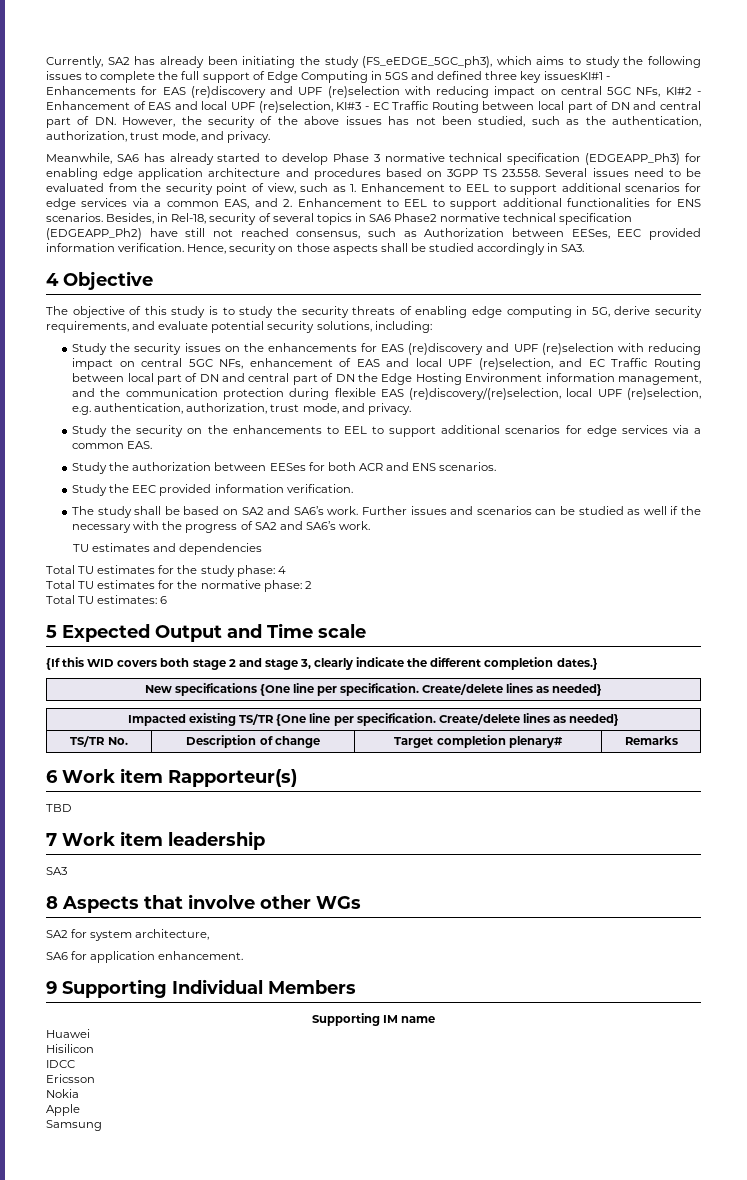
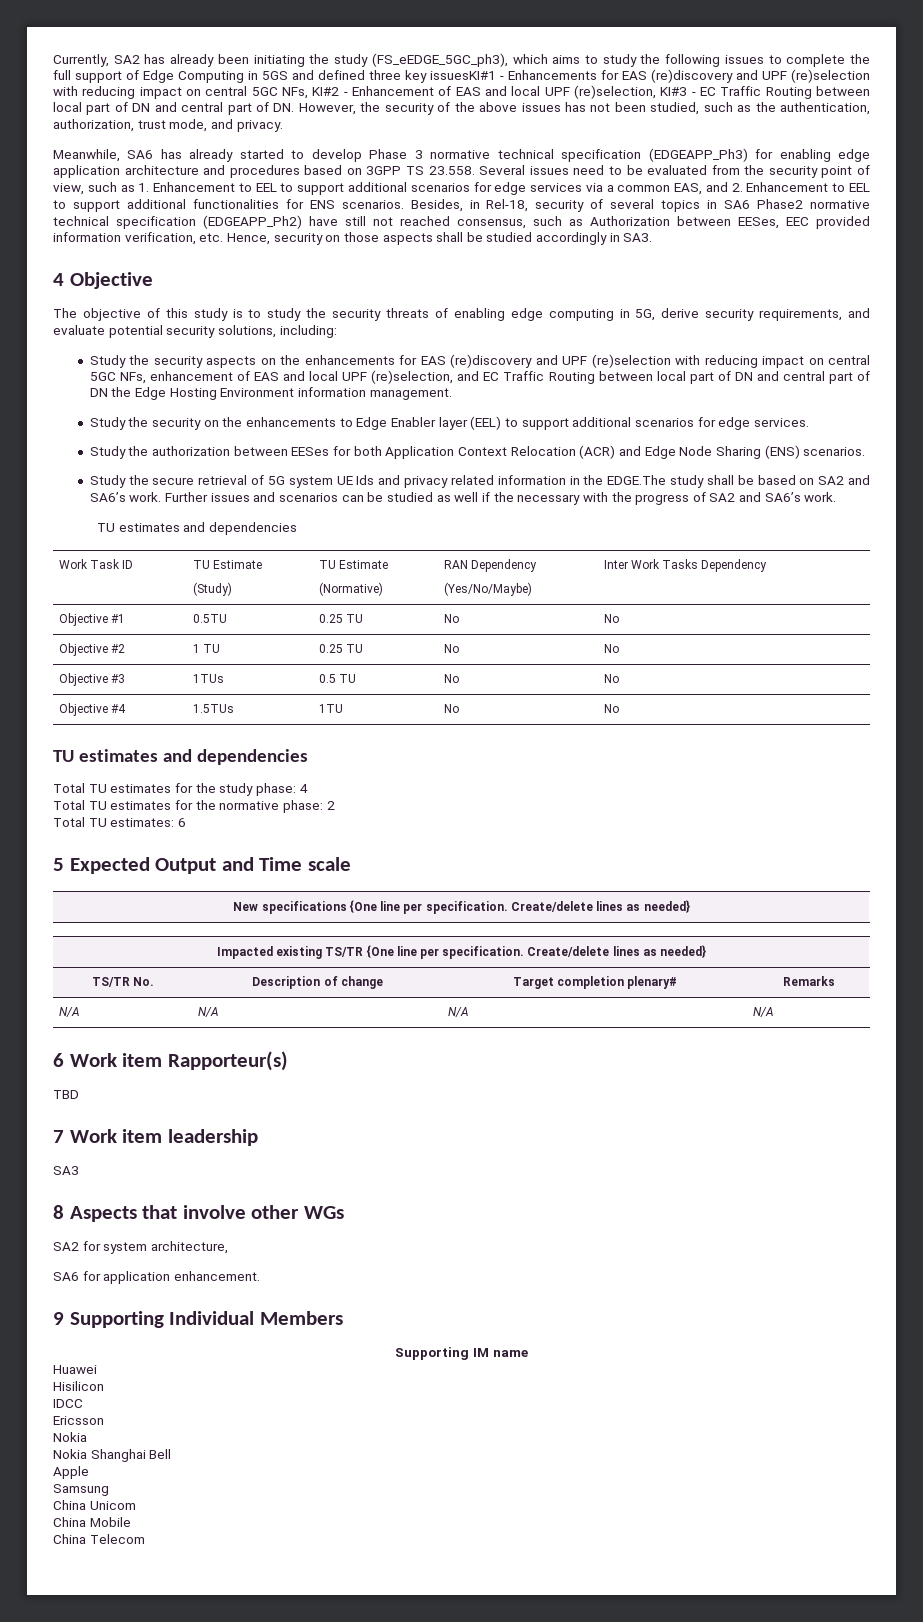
- Besides, in Rel-18, security of several topics in SA6 Phase2 normative technical specification (EDGEAPP_Ph2) have still not reached consensus, such as Authorization between EESes, EEC provided information verification. Hence, security on those aspects shall be studied accordingly in SA3.
+ Besides, in Rel-18, security of several topics in SA6 Phase2 normative technical specification (EDGEAPP_Ph2) have still not reached consensus, such as Authorization between EESes, EEC provided information verification, etc. Hence, security on those aspects shall be studied accordingly in SA3.
- Study the security issues on the enhancements for EAS (re)discovery and UPF (re)selection with reducing impact on central 5GC NFs, enhancement of EAS and local UPF (re)selection, and EC Traffic Routing between local part of DN and central part of DN the Edge Hosting Environment information management, and the communication protection during flexible EAS (re)discovery/(re)selection, local UPF (re)selection, e.g. authentication, authorization, trust mode, and privacy.
+ Study the security aspects on the enhancements for EAS (re)discovery and UPF (re)selection with reducing impact on central 5GC NFs, enhancement of EAS and local UPF (re)selection, and EC Traffic Routing between local part of DN and central part of DN the Edge Hosting Environment information management.
- Study the security on the enhancements to EEL to support additional scenarios for edge services via a common EAS.
+ Study the security on the enhancements to Edge Enabler layer (EEL) to support additional scenarios for edge services.
- Study the authorization between EESes for both ACR and ENS scenarios.
- Study the EEC provided information verification.
- The study shall be based on SA2 and SA6’s work.
+ Study the authorization between EESes for both Application Context Relocation (ACR) and Edge Node Sharing (ENS) scenarios.
+ Study the secure retrieval of 5G system UE Ids and privacy related information in the EDGE.The study shall be based on SA2 and SA6’s work.
+ Work Task ID | TU Estimate
+ (Study) | TU Estimate
+ (Normative) | RAN Dependency
+ (Yes/No/Maybe) | Inter Work Tasks Dependency
+ Objective #1 | 0.5TU | 0.25 TU | No | No
+ Objective #2 | 1 TU | 0.25 TU | No | No
+ Objective #3 | 1TUs | 0.5 TU | No | No
+ Objective #4 | 1.5TUs | 1TU | No | No
+ TU estimates and dependencies
- {If this WID covers both stage 2 and stage 3, clearly indicate the different completion dates.}
+ N/A | N/A | N/A | N/A
+ Nokia Shanghai Bell
+ China Unicom
+ China Mobile
+ China Telecom

